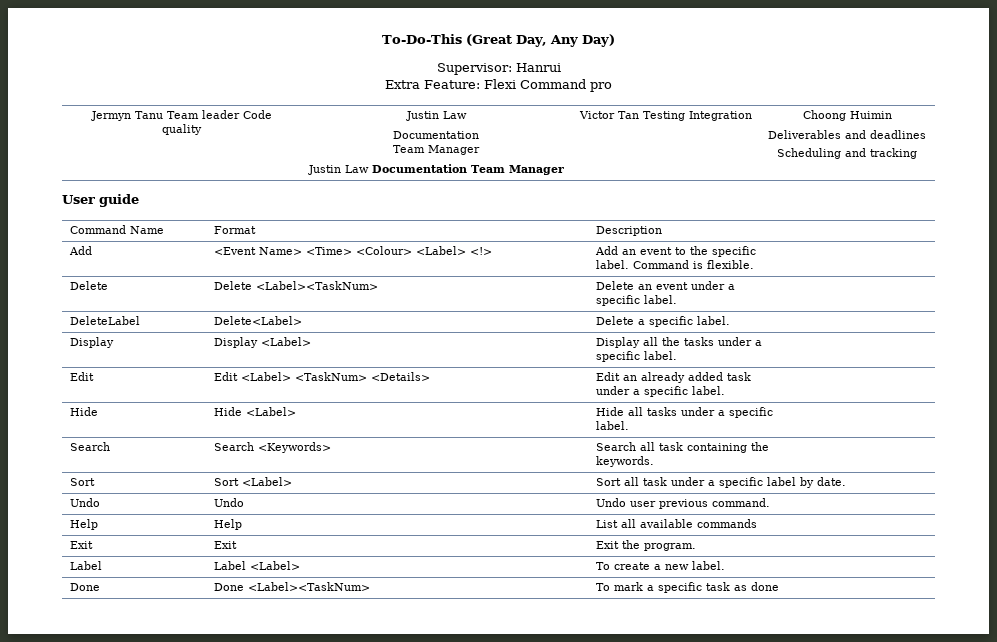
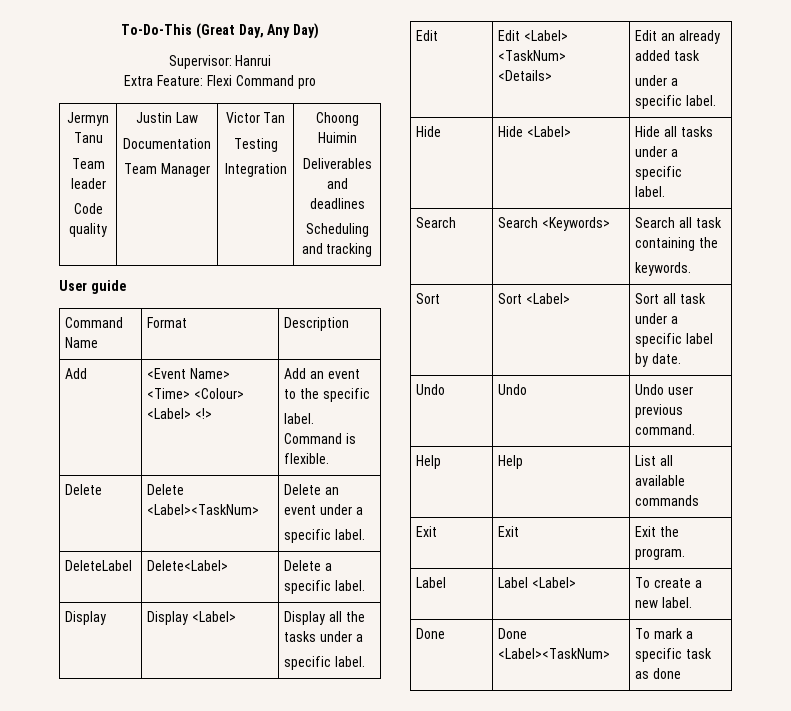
- Jermyn Tanu Team leader Code quality | Justin Law
+ Jermyn Tanu
+ Team leader
+ Code quality | Justin Law
  Documentation
- Team Manager
- Justin Law Documentation Team Manager | Victor Tan Testing Integration | Choong Huimin
+ Team Manager | Victor Tan
+ Testing
+ Integration | Choong Huimin

